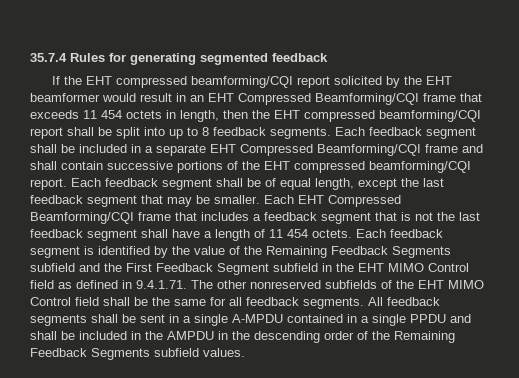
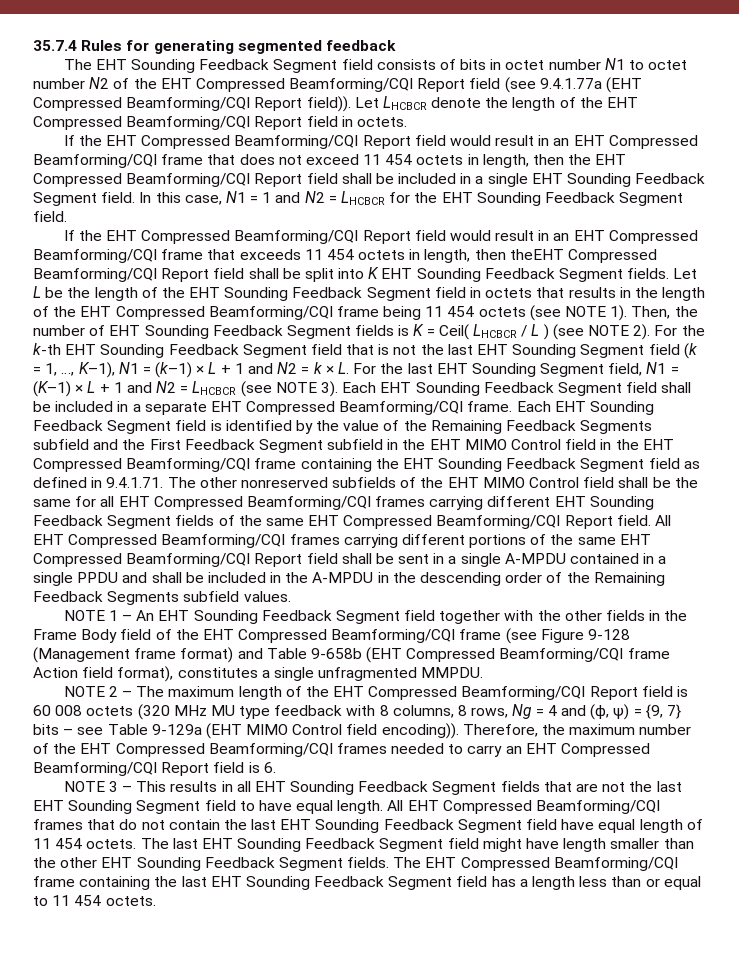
- If the EHT compressed beamforming/CQI report solicited by the EHT beamformer would result in an EHT Compressed Beamforming/CQI frame that exceeds 11 454 octets in length, then the EHT compressed beamforming/CQI report shall be split into up to 8 feedback segments. Each feedback segment shall be included in a separate EHT Compressed Beamforming/CQI frame and shall contain successive portions of the EHT compressed beamforming/CQI report. Each feedback segment shall be of equal length, except the last feedback segment that may be smaller. Each EHT Compressed Beamforming/CQI frame that includes a feedback segment that is not the last feedback segment shall have a length of 11 454 octets. Each feedback segment is identified by the value of the Remaining Feedback Segments subfield and the First Feedback Segment subfield in the EHT MIMO Control field as defined in 9.4.1.71. The other nonreserved subfields of the EHT MIMO Control field shall be the same for all feedback segments. All feedback segments shall be sent in a single A-MPDU contained in a single PPDU and shall be included in the AMPDU in the descending order of the Remaining Feedback Segments subfield values.
+ The EHT Sounding Feedback Segment field consists of bits in octet number N1 to octet number N2 of the EHT Compressed Beamforming/CQI Report field (see 9.4.1.77a (EHT Compressed Beamforming/CQI Report field)). Let LHCBCR denote the length of the EHT Compressed Beamforming/CQI Report field in octets.
+ If the EHT Compressed Beamforming/CQI Report field would result in an EHT Compressed Beamforming/CQI frame that does not exceed 11 454 octets in length, then the EHT Compressed Beamforming/CQI Report field shall be included in a single EHT Sounding Feedback Segment field. In this case, N1 = 1 and N2 = LHCBCR for the EHT Sounding Feedback Segment field.
+ If the EHT Compressed Beamforming/CQI Report field would result in an EHT Compressed Beamforming/CQI frame that exceeds 11 454 octets in length, then theEHT Compressed Beamforming/CQI Report field shall be split into K EHT Sounding Feedback Segment fields. Let L be the length of the EHT Sounding Feedback Segment field in octets that results in the length of the EHT Compressed Beamforming/CQI frame being 11 454 octets (see NOTE 1). Then, the number of EHT Sounding Feedback Segment fields is K = Ceil( LHCBCR / L ) (see NOTE 2). For the k-th EHT Sounding Feedback Segment field that is not the last EHT Sounding Segment field (k = 1, …, K–1), N1 = (k–1) × L + 1 and N2 = k × L. For the last EHT Sounding Segment field, N1 = (K–1) × L + 1 and N2 = LHCBCR (see NOTE 3). Each EHT Sounding Feedback Segment field shall be included in a separate EHT Compressed Beamforming/CQI frame. Each EHT Sounding Feedback Segment field is identified by the value of the Remaining Feedback Segments subfield and the First Feedback Segment subfield in the EHT MIMO Control field in the EHT Compressed Beamforming/CQI frame containing the EHT Sounding Feedback Segment field as defined in 9.4.1.71. The other nonreserved subfields of the EHT MIMO Control field shall be the same for all EHT Compressed Beamforming/CQI frames carrying different EHT Sounding Feedback Segment fields of the same EHT Compressed Beamforming/CQI Report field. All EHT Compressed Beamforming/CQI frames carrying different portions of the same EHT Compressed Beamforming/CQI Report field shall be sent in a single A-MPDU contained in a single PPDU and shall be included in the A-MPDU in the descending order of the Remaining Feedback Segments subfield values.
+ NOTE 1 – An EHT Sounding Feedback Segment field together with the other fields in the Frame Body field of the EHT Compressed Beamforming/CQI frame (see Figure 9-128 (Management frame format) and Table 9-658b (EHT Compressed Beamforming/CQI frame Action field format), constitutes a single unfragmented MMPDU.
+ NOTE 2 – The maximum length of the EHT Compressed Beamforming/CQI Report field is 60 008 octets (320 MHz MU type feedback with 8 columns, 8 rows, Ng = 4 and (ϕ, ψ) = {9, 7} bits – see Table 9-129a (EHT MIMO Control field encoding)). Therefore, the maximum number of the EHT Compressed Beamforming/CQI frames needed to carry an EHT Compressed Beamforming/CQI Report field is 6.
+ NOTE 3 – This results in all EHT Sounding Feedback Segment fields that are not the last EHT Sounding Segment field to have equal length. All EHT Compressed Beamforming/CQI frames that do not contain the last EHT Sounding Feedback Segment field have equal length of 11 454 octets. The last EHT Sounding Feedback Segment field might have length smaller than the other EHT Sounding Feedback Segment fields. The EHT Compressed Beamforming/CQI frame containing the last EHT Sounding Feedback Segment field has a length less than or equal to 11 454 octets.

